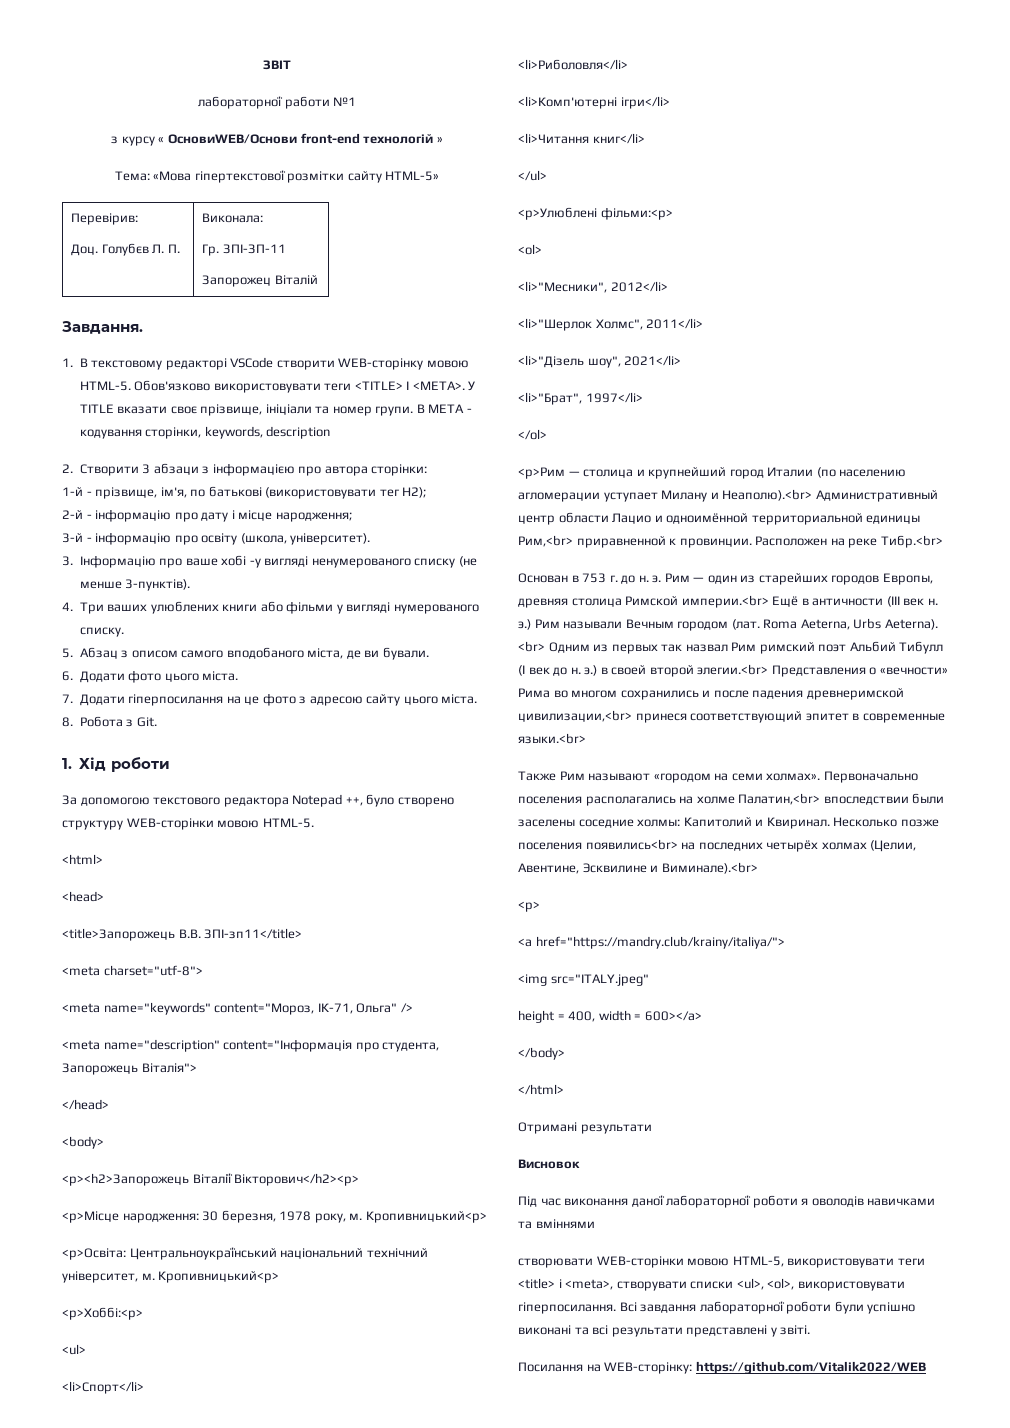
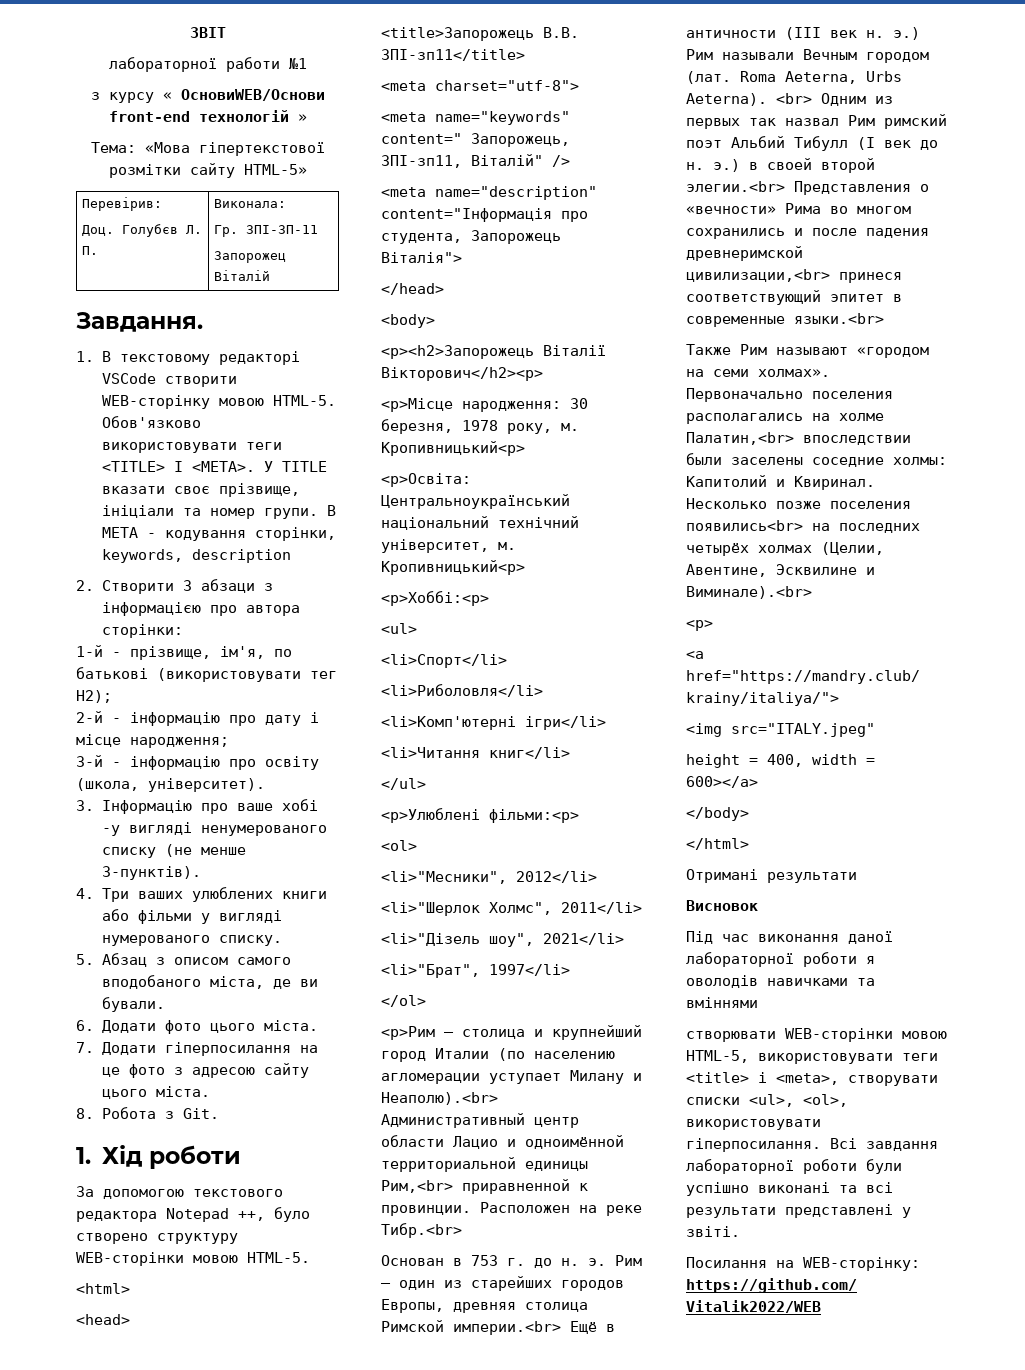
- <meta name="keywords" content="Мороз, ІК-71, Ольга" />
+ <meta name="keywords" content=" Запорожець, ЗПІ-зп11, Віталій" />

